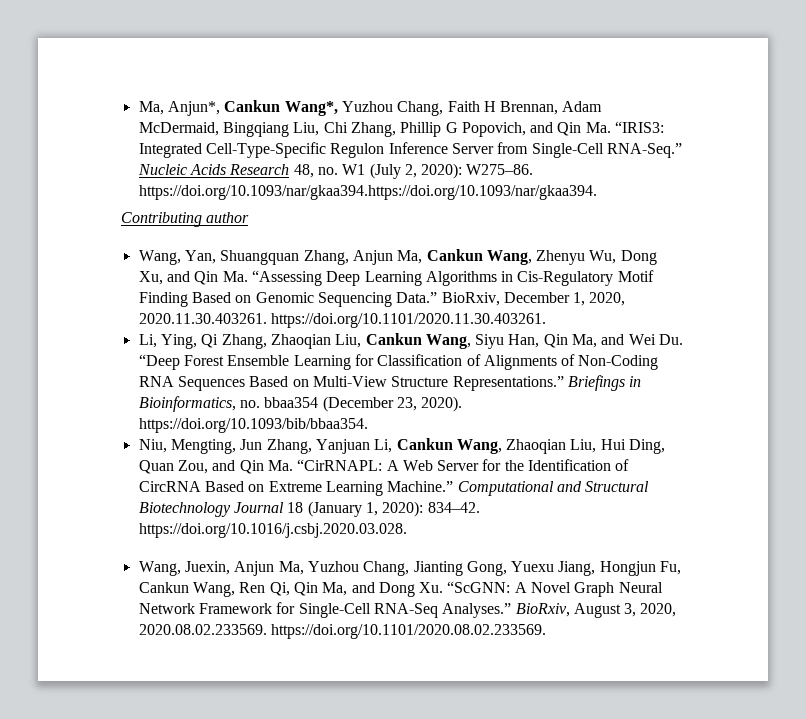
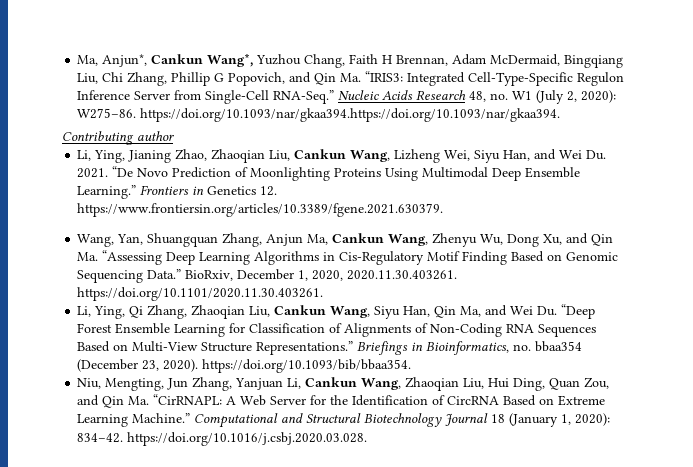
+ Li, Ying, Jianing Zhao, Zhaoqian Liu, Cankun Wang, Lizheng Wei, Siyu Han, and Wei Du. 2021. “De Novo Prediction of Moonlighting Proteins Using Multimodal Deep Ensemble Learning.” Frontiers in Genetics 12. https://www.frontiersin.org/articles/10.3389/fgene.2021.630379.
- Wang, Juexin, Anjun Ma, Yuzhou Chang, Jianting Gong, Yuexu Jiang, Hongjun Fu, Cankun Wang, Ren Qi, Qin Ma, and Dong Xu. “ScGNN: A Novel Graph Neural Network Framework for Single-Cell RNA-Seq Analyses.” BioRxiv, August 3, 2020, 2020.08.02.233569. https://doi.org/10.1101/2020.08.02.233569.

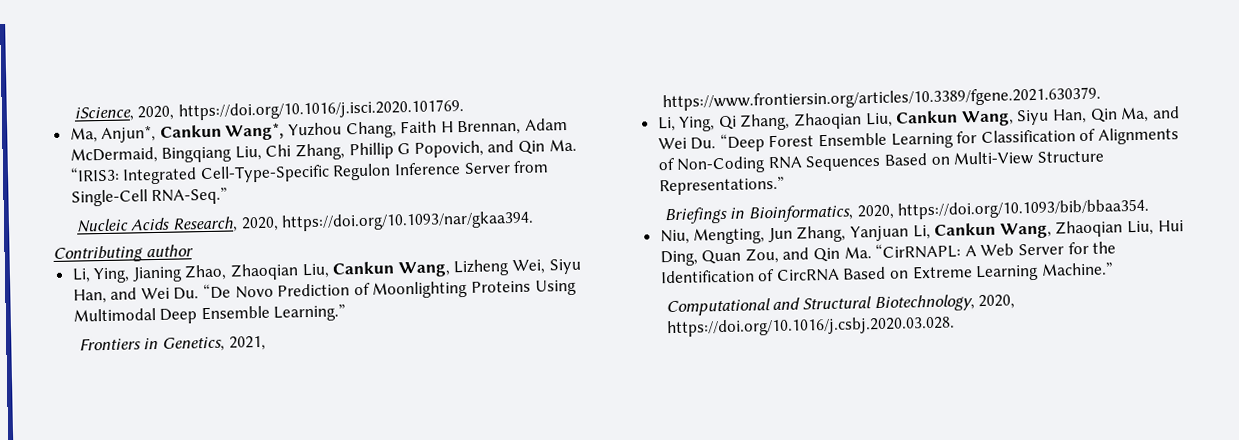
+ iScience, 2020, https://doi.org/10.1016/j.isci.2020.101769.
- Ma, Anjun*, Cankun Wang*, Yuzhou Chang, Faith H Brennan, Adam McDermaid, Bingqiang Liu, Chi Zhang, Phillip G Popovich, and Qin Ma. “IRIS3: Integrated Cell-Type-Specific Regulon Inference Server from Single-Cell RNA-Seq.” Nucleic Acids Research 48, no. W1 (July 2, 2020): W275–86. https://doi.org/10.1093/nar/gkaa394.https://doi.org/10.1093/nar/gkaa394.
+ Ma, Anjun*, Cankun Wang*, Yuzhou Chang, Faith H Brennan, Adam McDermaid, Bingqiang Liu, Chi Zhang, Phillip G Popovich, and Qin Ma. “IRIS3: Integrated Cell-Type-Specific Regulon Inference Server from Single-Cell RNA-Seq.”
+ Nucleic Acids Research, 2020, https://doi.org/10.1093/nar/gkaa394.
- Li, Ying, Jianing Zhao, Zhaoqian Liu, Cankun Wang, Lizheng Wei, Siyu Han, and Wei Du. 2021. “De Novo Prediction of Moonlighting Proteins Using Multimodal Deep Ensemble Learning.” Frontiers in Genetics 12. https://www.frontiersin.org/articles/10.3389/fgene.2021.630379.
+ Li, Ying, Jianing Zhao, Zhaoqian Liu, Cankun Wang, Lizheng Wei, Siyu Han, and Wei Du. “De Novo Prediction of Moonlighting Proteins Using Multimodal Deep Ensemble Learning.”
+ Frontiers in Genetics, 2021, https://www.frontiersin.org/articles/10.3389/fgene.2021.630379.
- Wang, Yan, Shuangquan Zhang, Anjun Ma, Cankun Wang, Zhenyu Wu, Dong Xu, and Qin Ma. “Assessing Deep Learning Algorithms in Cis-Regulatory Motif Finding Based on Genomic Sequencing Data.” BioRxiv, December 1, 2020, 2020.11.30.403261. https://doi.org/10.1101/2020.11.30.403261.
- Li, Ying, Qi Zhang, Zhaoqian Liu, Cankun Wang, Siyu Han, Qin Ma, and Wei Du. “Deep Forest Ensemble Learning for Classification of Alignments of Non-Coding RNA Sequences Based on Multi-View Structure Representations.” Briefings in Bioinformatics, no. bbaa354 (December 23, 2020). https://doi.org/10.1093/bib/bbaa354.
+ Li, Ying, Qi Zhang, Zhaoqian Liu, Cankun Wang, Siyu Han, Qin Ma, and Wei Du. “Deep Forest Ensemble Learning for Classification of Alignments of Non-Coding RNA Sequences Based on Multi-View Structure Representations.”
+ Briefings in Bioinformatics, 2020, https://doi.org/10.1093/bib/bbaa354.
- Niu, Mengting, Jun Zhang, Yanjuan Li, Cankun Wang, Zhaoqian Liu, Hui Ding, Quan Zou, and Qin Ma. “CirRNAPL: A Web Server for the Identification of CircRNA Based on Extreme Learning Machine.” Computational and Structural Biotechnology Journal 18 (January 1, 2020): 834–42. https://doi.org/10.1016/j.csbj.2020.03.028.
+ Niu, Mengting, Jun Zhang, Yanjuan Li, Cankun Wang, Zhaoqian Liu, Hui Ding, Quan Zou, and Qin Ma. “CirRNAPL: A Web Server for the Identification of CircRNA Based on Extreme Learning Machine.”
+ Computational and Structural Biotechnology, 2020, https://doi.org/10.1016/j.csbj.2020.03.028.

